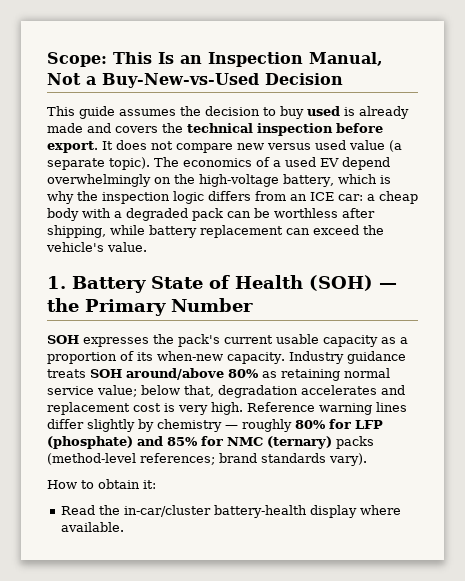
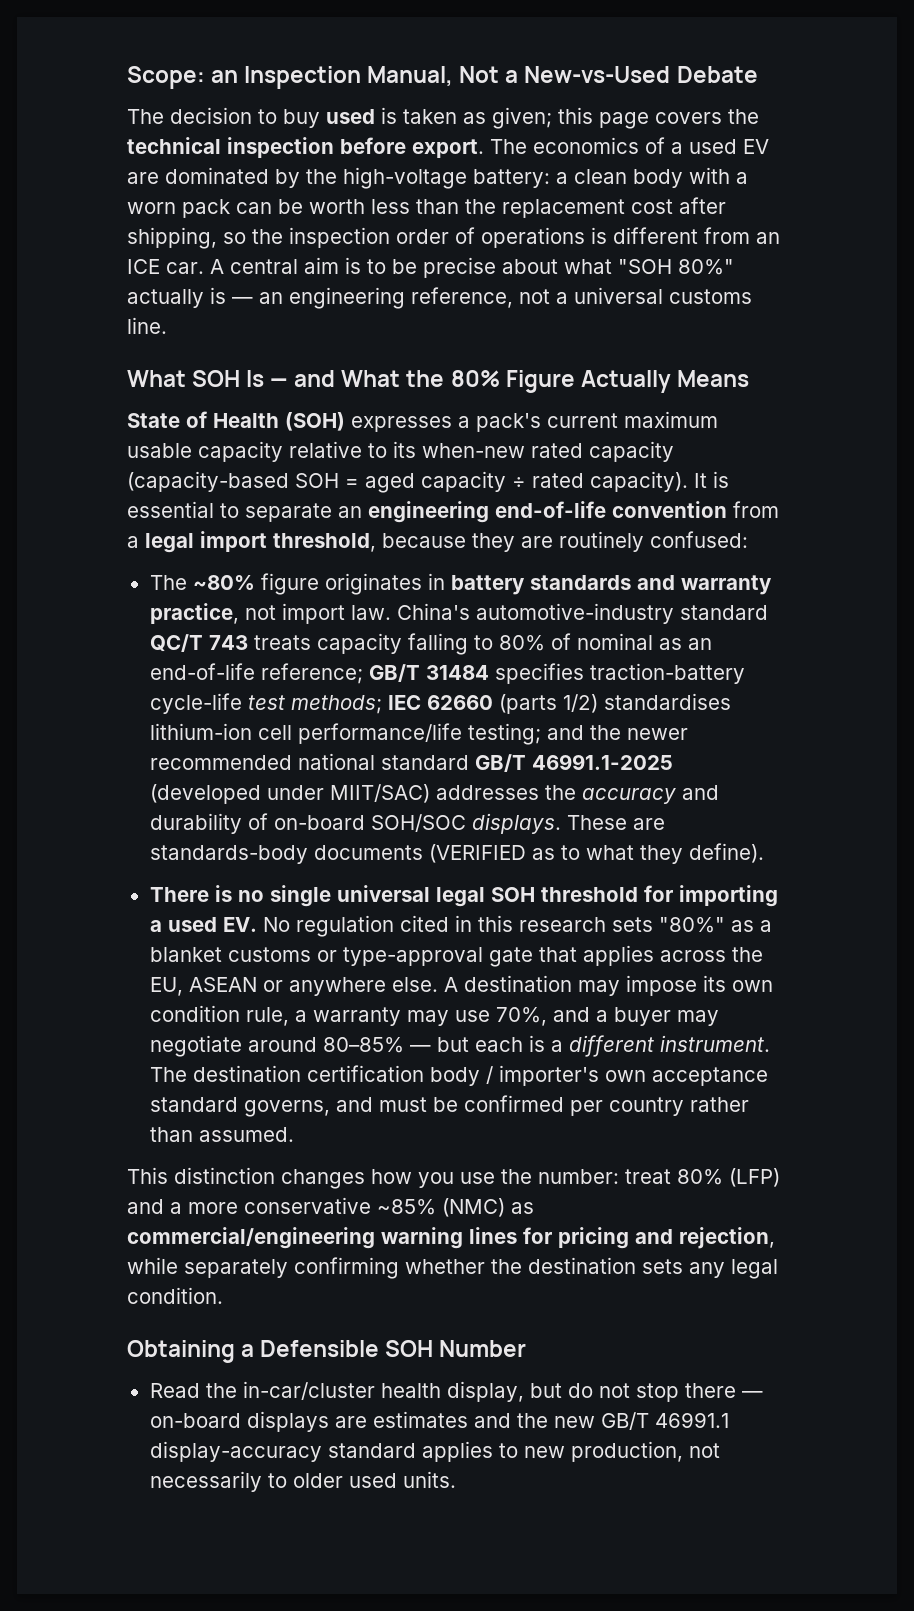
- Scope: This Is an Inspection Manual, Not a Buy-New-vs-Used Decision
- This guide assumes the decision to buy used is already made and covers the technical inspection before export.
+ Scope: an Inspection Manual, Not a New-vs-Used Debate
+ The decision to buy used is taken as given; this page covers the technical inspection before export.
- It does not compare new versus used value (a separate topic).
- The economics of a used EV depend overwhelmingly on the high-voltage battery, which is why the inspection logic differs from an ICE car: a cheap body with a degraded pack can be worthless after shipping, while battery replacement can exceed the vehicle's value.
- 1. Battery State of Health (SOH) — the Primary Number
- SOH expresses the pack's current usable capacity as a proportion of its when-new capacity. Industry guidance treats SOH around/above 80% as retaining normal service value; below that, degradation accelerates and replacement cost is very high. Reference warning lines differ slightly by chemistry — roughly 80% for LFP (phosphate) and 85% for NMC (ternary) packs (method-level references; brand standards vary).
- How to obtain it:
- Read the in-car/cluster battery-health display where available.
+ The economics of a used EV are dominated by the high-voltage battery: a clean body with a worn pack can be worth less than the replacement cost after shipping, so the inspection order of operations is different from an ICE car. A central aim is to be precise about what "SOH 80%" actually is — an engineering reference, not a universal customs line.
+ What SOH Is — and What the 80% Figure Actually Means
+ State of Health (SOH) expresses a pack's current maximum usable capacity relative to its when-new rated capacity (capacity-based SOH = aged capacity ÷ rated capacity). It is essential to separate an engineering end-of-life convention from a legal import threshold, because they are routinely confused:
+ The ~80% figure originates in battery standards and warranty practice, not import law. China's automotive-industry standard QC/T 743 treats capacity falling to 80% of nominal as an end-of-life reference; GB/T 31484 specifies traction-battery cycle-life test methods; IEC 62660 (parts 1/2) standardises lithium-ion cell performance/life testing; and the newer recommended national standard GB/T 46991.1-2025 (developed under MIIT/SAC) addresses the accuracy and durability of on-board SOH/SOC displays. These are standards-body documents (VERIFIED as to what they define).
+ There is no single universal legal SOH threshold for importing a used EV. No regulation cited in this research sets "80%" as a blanket customs or type-approval gate that applies across the EU, ASEAN or anywhere else. A destination may impose its own condition rule, a warranty may use 70%, and a buyer may negotiate around 80–85% — but each is a different instrument. The destination certification body / importer's own acceptance standard governs, and must be confirmed per country rather than assumed.
+ This distinction changes how you use the number: treat 80% (LFP) and a more conservative ~85% (NMC) as commercial/engineering warning lines for pricing and rejection, while separately confirming whether the destination sets any legal condition.
+ Obtaining a Defensible SOH Number
+ Read the in-car/cluster health display, but do not stop there — on-board displays are estimates and the new GB/T 46991.1 display-accuracy standard applies to new production, not necessarily to older used units.

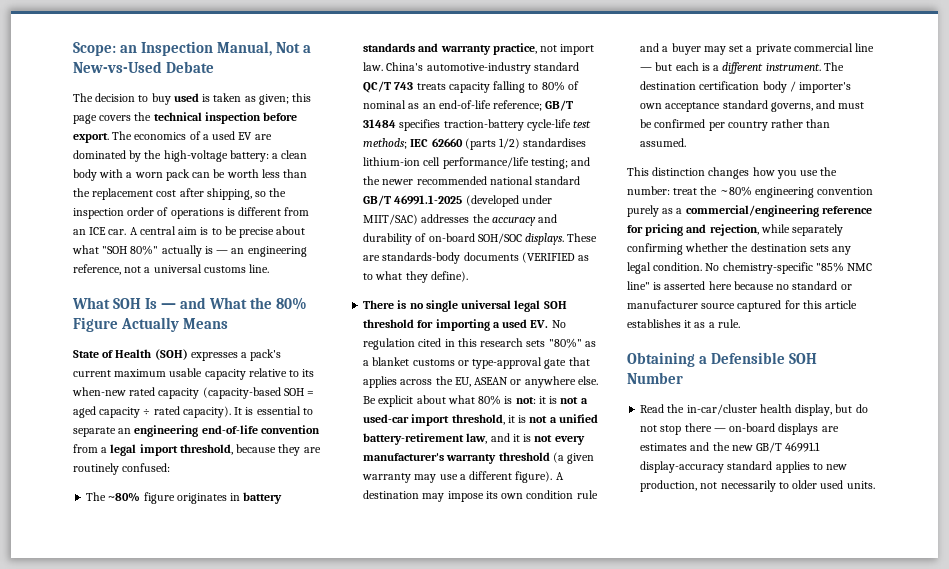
+ Be explicit about what 80% is not: it is not a used-car import threshold, it is not a unified battery-retirement law, and it is not every manufacturer's warranty threshold (a given warranty may use a different figure).
- A destination may impose its own condition rule, a warranty may use 70%, and a buyer may negotiate around 80–85% — but each is a different instrument.
+ A destination may impose its own condition rule and a buyer may set a private commercial line — but each is a different instrument.
- This distinction changes how you use the number: treat 80% (LFP) and a more conservative ~85% (NMC) as commercial/engineering warning lines for pricing and rejection, while separately confirming whether the destination sets any legal condition.
+ This distinction changes how you use the number: treat the ~80% engineering convention purely as a commercial/engineering reference for pricing and rejection, while separately confirming whether the destination sets any legal condition. No chemistry-specific "85% NMC line" is asserted here because no standard or manufacturer source captured for this article establishes it as a rule.

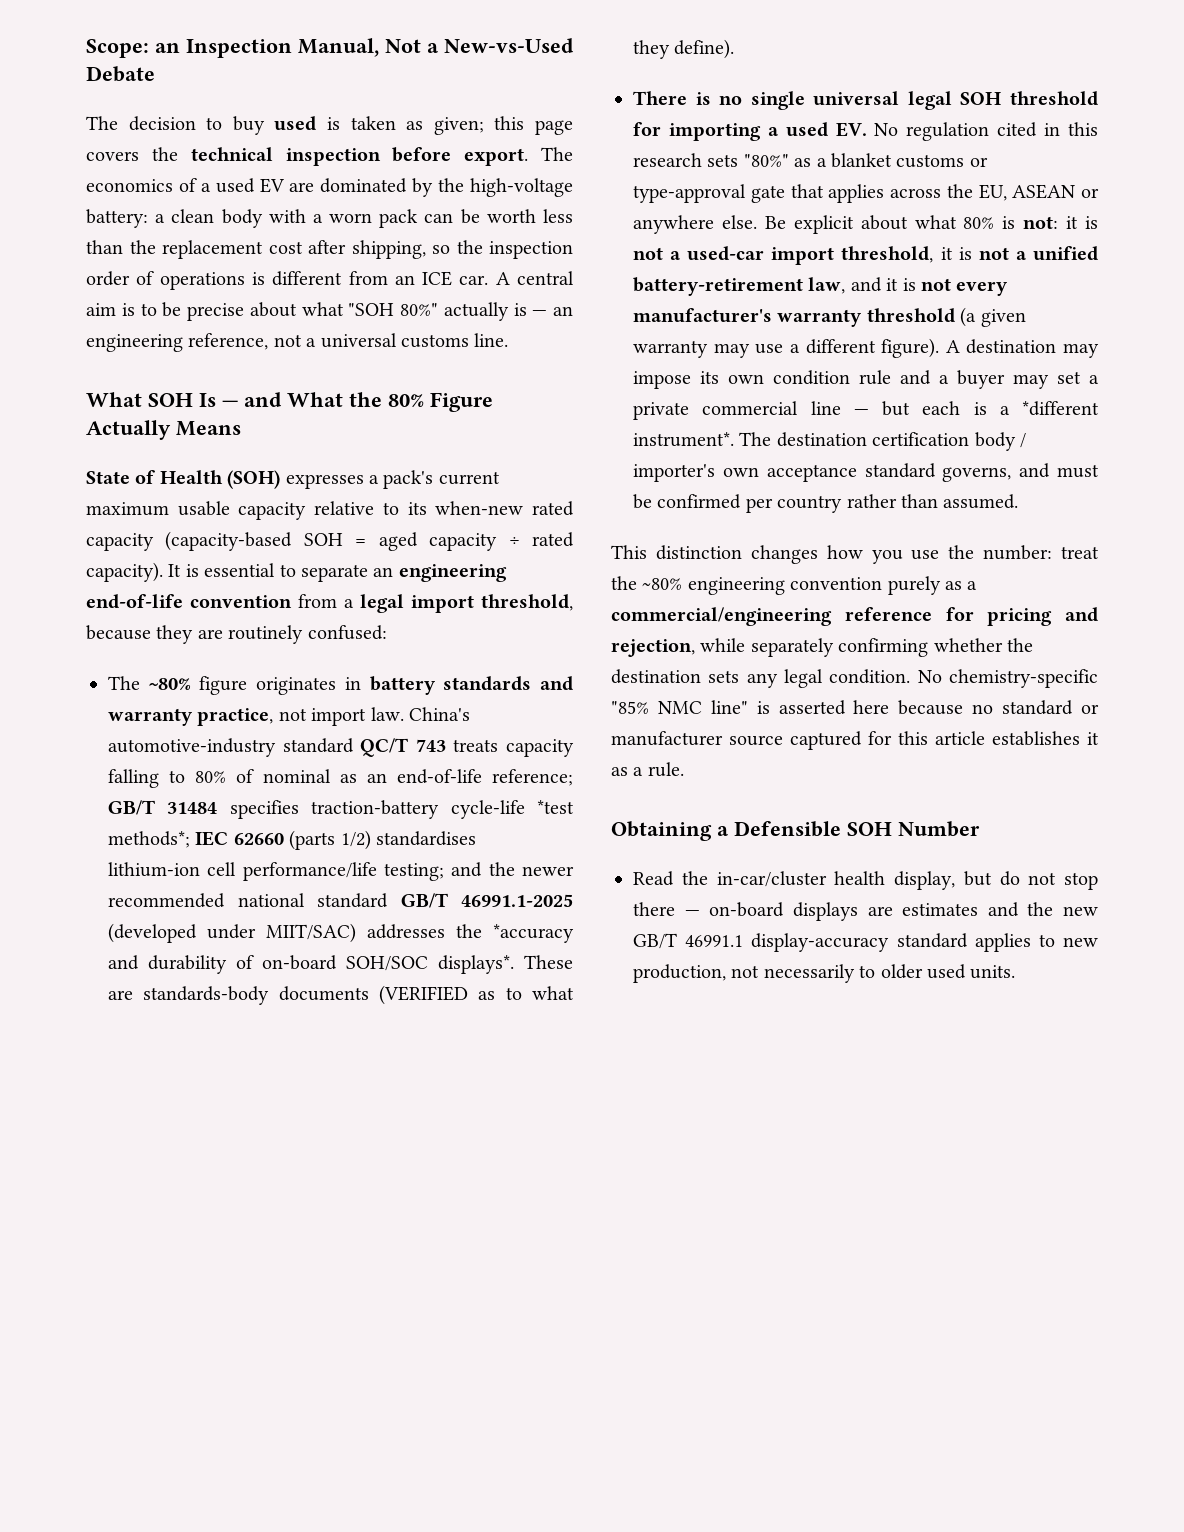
- China's automotive-industry standard QC/T 743 treats capacity falling to 80% of nominal as an end-of-life reference; GB/T 31484 specifies traction-battery cycle-life test methods; IEC 62660 (parts 1/2) standardises lithium-ion cell performance/life testing; and the newer recommended national standard GB/T 46991.1-2025 (developed under MIIT/SAC) addresses the accuracy and durability of on-board SOH/SOC displays.
+ China's automotive-industry standard QC/T 743 treats capacity falling to 80% of nominal as an end-of-life reference; GB/T 31484 specifies traction-battery cycle-life *test methods*; IEC 62660 (parts 1/2) standardises lithium-ion cell performance/life testing; and the newer recommended national standard GB/T 46991.1-2025 (developed under MIIT/SAC) addresses the *accuracy and durability of on-board SOH/SOC displays*.
- A destination may impose its own condition rule and a buyer may set a private commercial line — but each is a different instrument.
+ A destination may impose its own condition rule and a buyer may set a private commercial line — but each is a *different instrument*.

